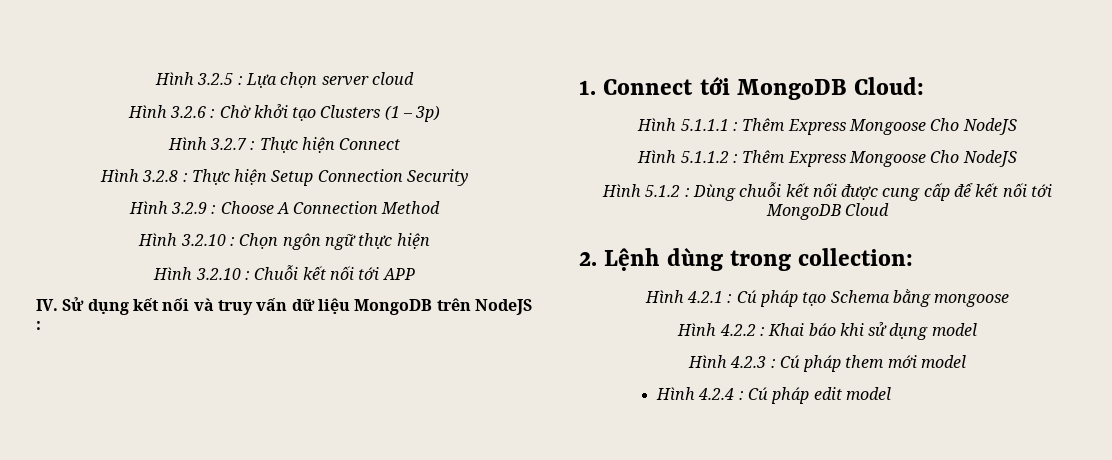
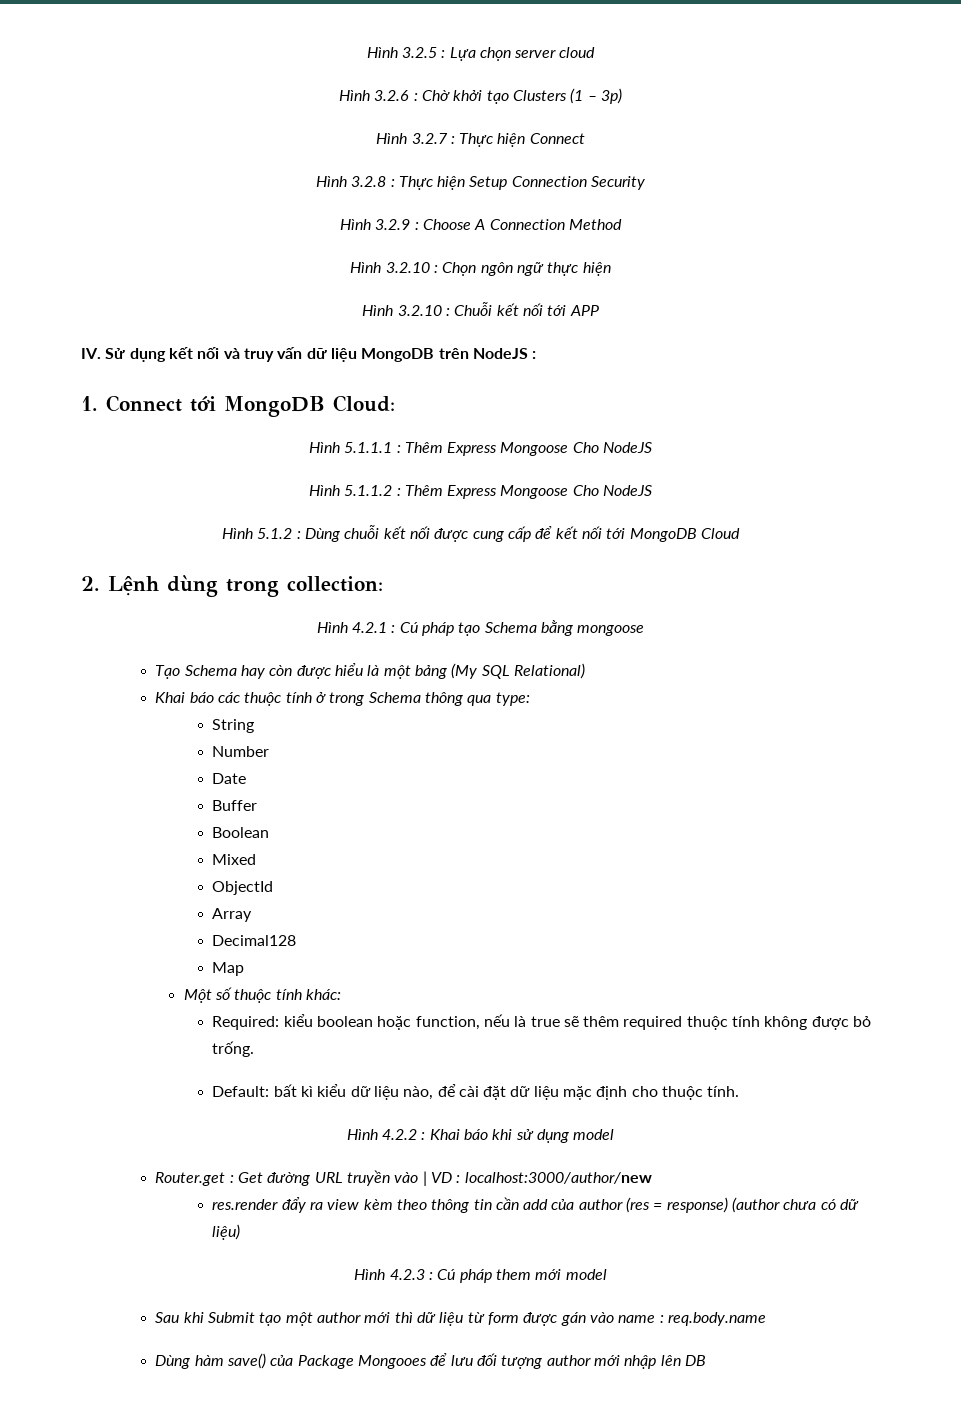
+ Tạo Schema hay còn được hiểu là một bảng (My SQL Relational)
+ Khai báo các thuộc tính ở trong Schema thông qua type:
+ String
+ Number
+ Date
+ Buffer
+ Boolean
+ Mixed
+ ObjectId
+ Array
+ Decimal128
+ Map
+ Một số thuộc tính khác:
+ Required: kiểu boolean hoặc function, nếu là true sẽ thêm required thuộc tính không được bỏ trống.
+ Default: bất kì kiểu dữ liệu nào, để cài đặt dữ liệu mặc định cho thuộc tính.
+ Router.get : Get đường URL truyền vào | VD : localhost:3000/author/new
+ res.render đẩy ra view kèm theo thông tin cần add của author (res = response) (author chưa có dữ liệu)
- Hình 4.2.4 : Cú pháp edit model
+ Sau khi Submit tạo một author mới thì dữ liệu từ form được gán vào name : req.body.name
+ Dùng hàm save() của Package Mongooes để lưu đối tượng author mới nhập lên DB

